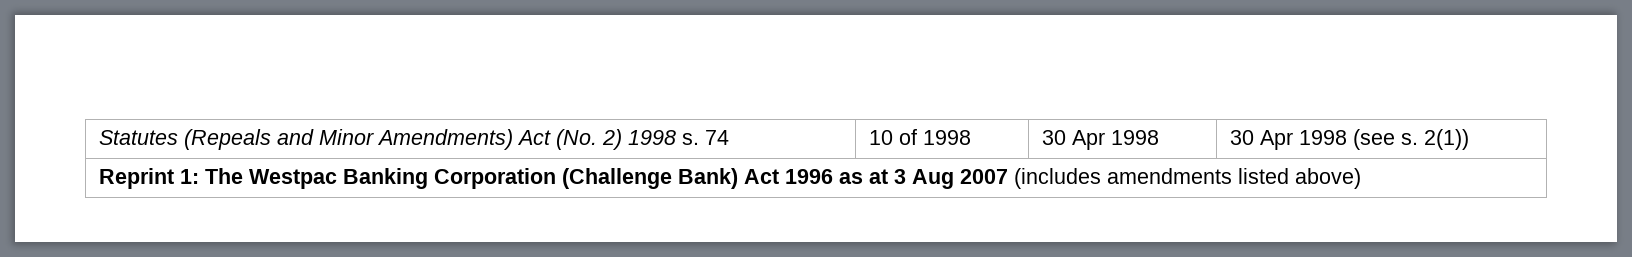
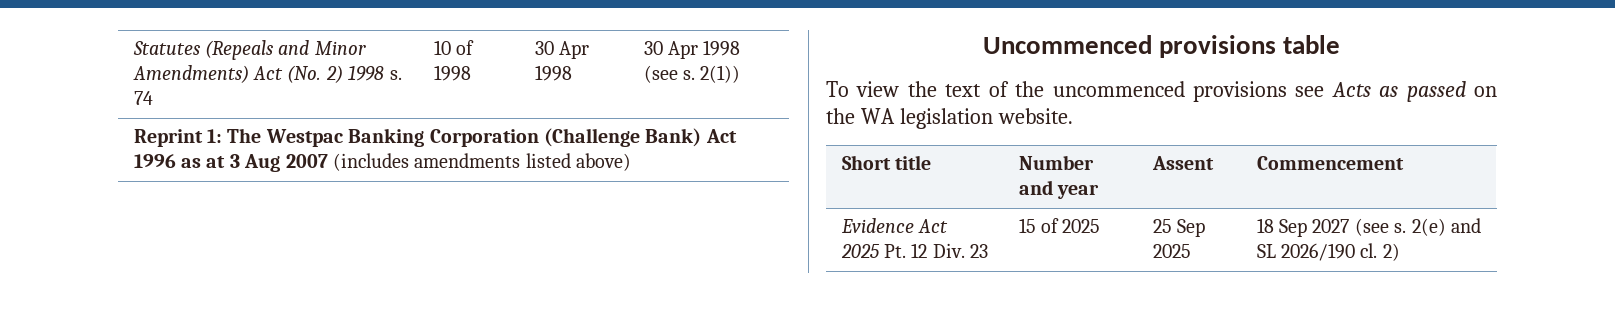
+ Uncommenced provisions table
+ To view the text of the uncommenced provisions see Acts as passed on the WA legislation website.
+ Short title | Number and year | Assent | Commencement
+ Evidence Act 2025 Pt. 12 Div. 23 | 15 of 2025 | 25 Sep 2025 | 18 Sep 2027 (see s. 2(e) and SL 2026/190 cl. 2)

